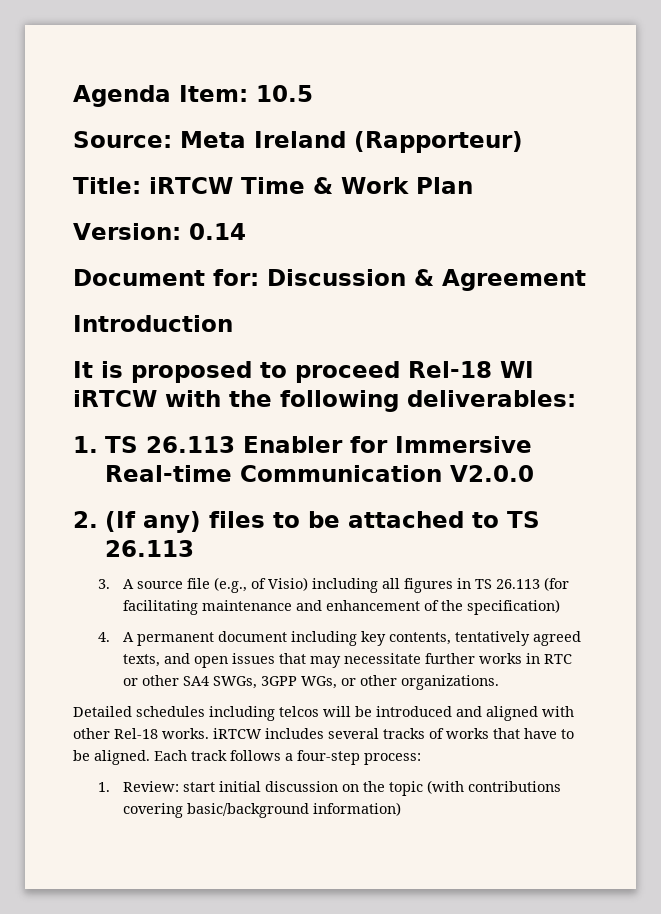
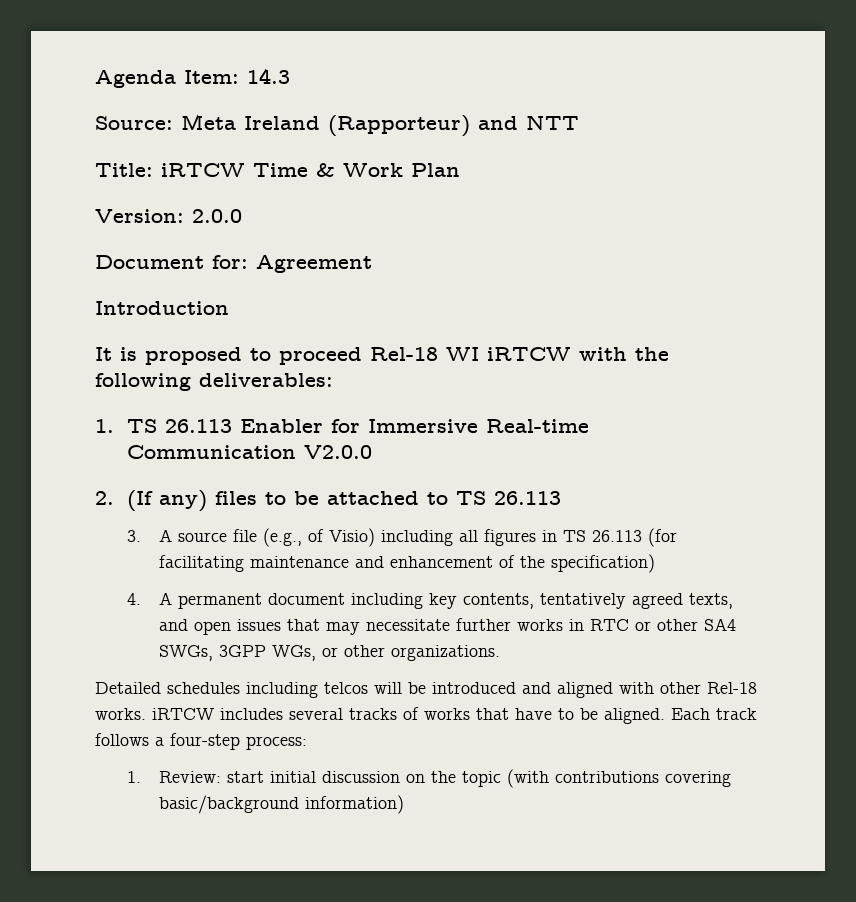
- Agenda Item: 10.5
+ Agenda Item: 14.3
- Source: Meta Ireland (Rapporteur)
+ Source: Meta Ireland (Rapporteur) and NTT
- Version: 0.14
+ Version: 2.0.0
- Document for: Discussion & Agreement
+ Document for: Agreement

